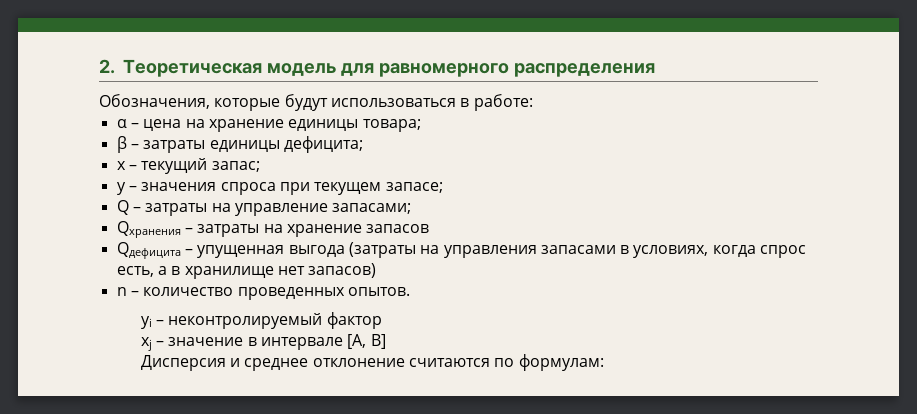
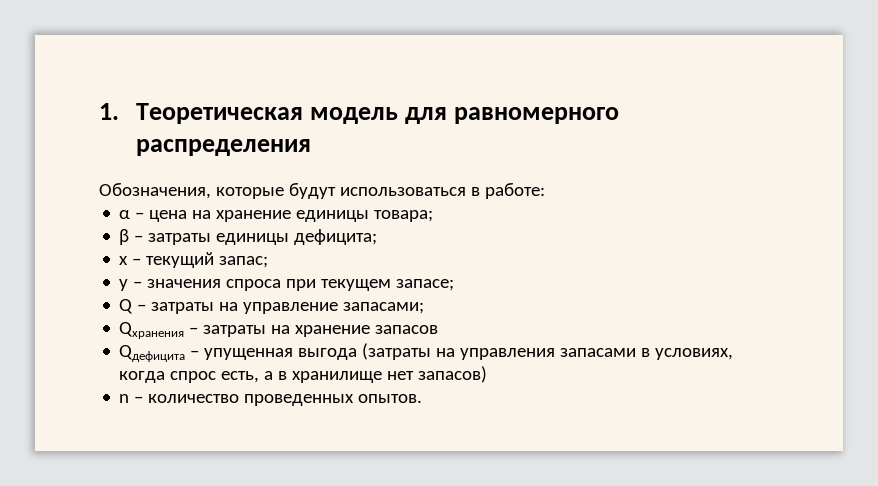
- 2. Теоретическая модель для равномерного распределения
+ 1. Теоретическая модель для равномерного распределения
- yi – неконтролируемый фактор
- xj – значение в интервале [A, B]
- Дисперсия и среднее отклонение считаются по формулам:

